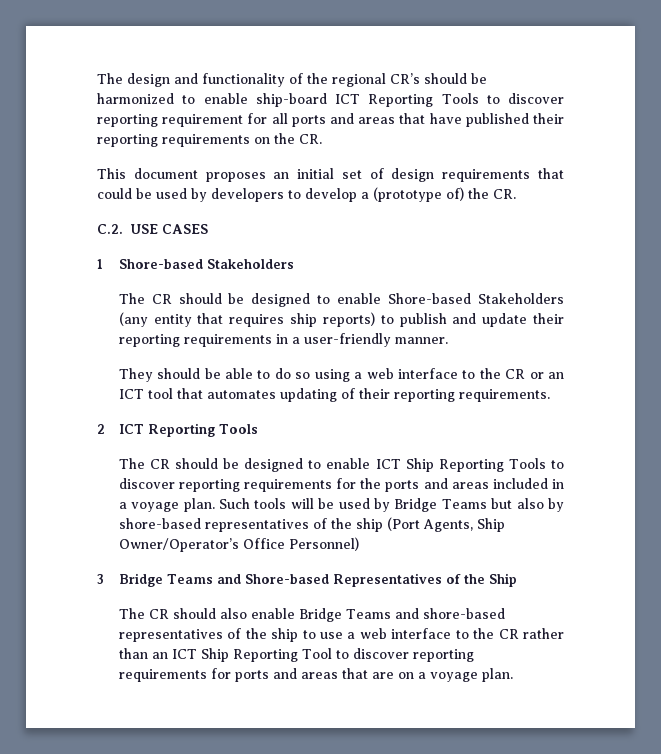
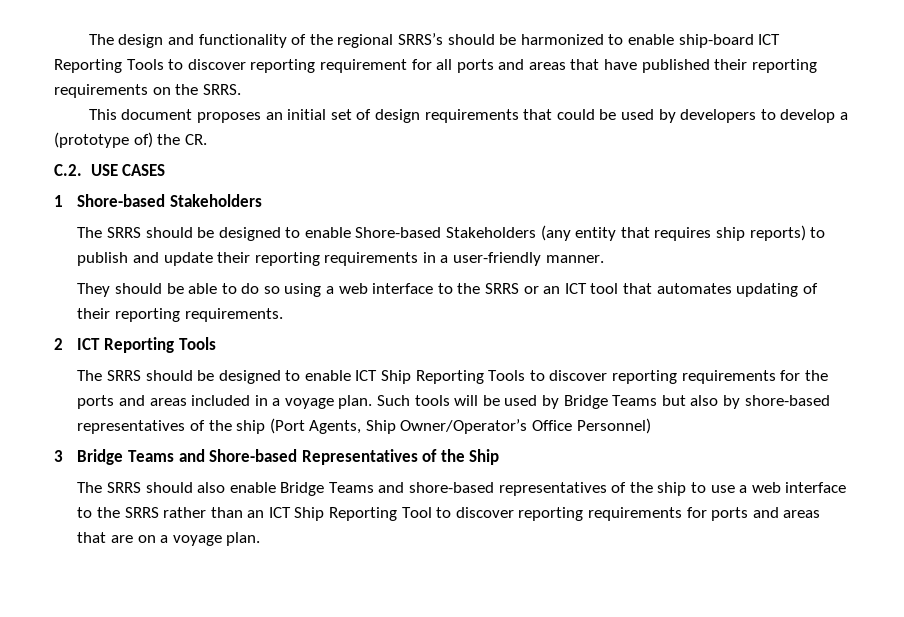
- The design and functionality of the regional CR’s should be harmonized to enable ship-board ICT Reporting Tools to discover reporting requirement for all ports and areas that have published their reporting requirements on the CR.
+ The design and functionality of the regional SRRS’s should be harmonized to enable ship-board ICT Reporting Tools to discover reporting requirement for all ports and areas that have published their reporting requirements on the SRRS.
- The CR should be designed to enable Shore-based Stakeholders (any entity that requires ship reports) to publish and update their reporting requirements in a user-friendly manner.
+ The SRRS should be designed to enable Shore-based Stakeholders (any entity that requires ship reports) to publish and update their reporting requirements in a user-friendly manner.
- They should be able to do so using a web interface to the CR or an ICT tool that automates updating of their reporting requirements.
+ They should be able to do so using a web interface to the SRRS or an ICT tool that automates updating of their reporting requirements.
- The CR should be designed to enable ICT Ship Reporting Tools to discover reporting requirements for the ports and areas included in a voyage plan.
+ The SRRS should be designed to enable ICT Ship Reporting Tools to discover reporting requirements for the ports and areas included in a voyage plan.
- The CR should also enable Bridge Teams and shore-based representatives of the ship to use a web interface to the CR rather than an ICT Ship Reporting Tool to discover reporting requirements for ports and areas that are on a voyage plan.
+ The SRRS should also enable Bridge Teams and shore-based representatives of the ship to use a web interface to the SRRS rather than an ICT Ship Reporting Tool to discover reporting requirements for ports and areas that are on a voyage plan.

